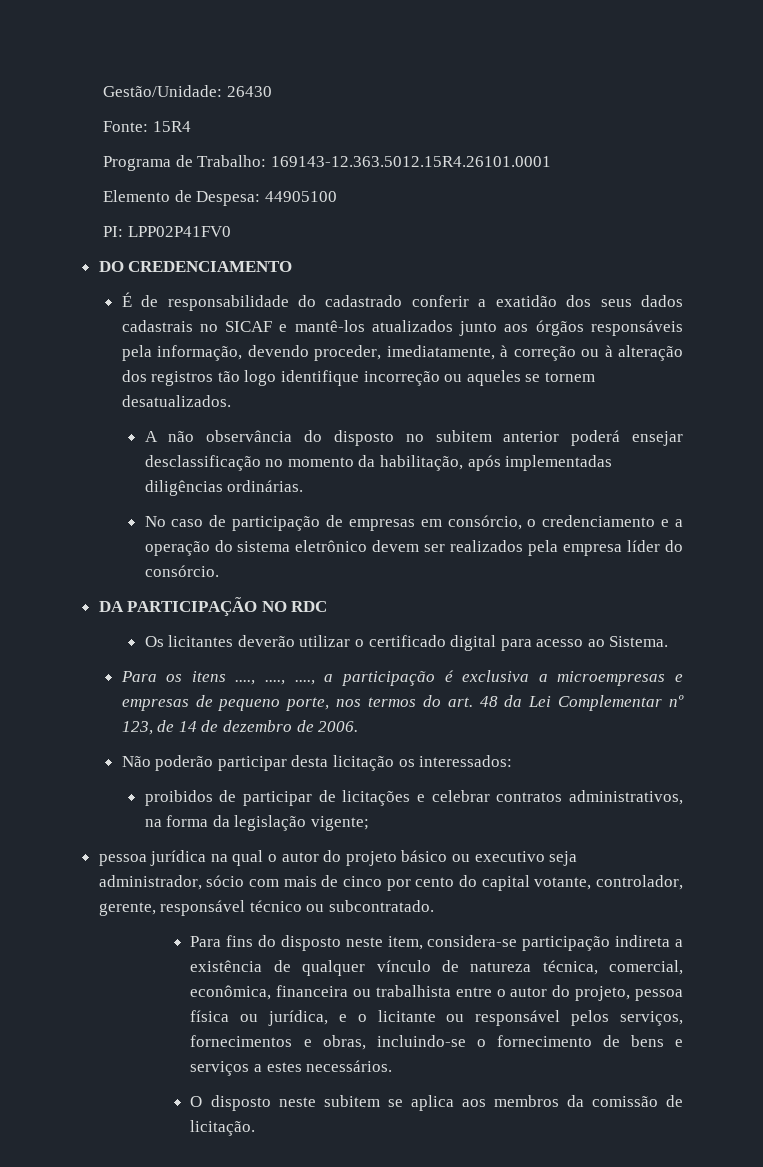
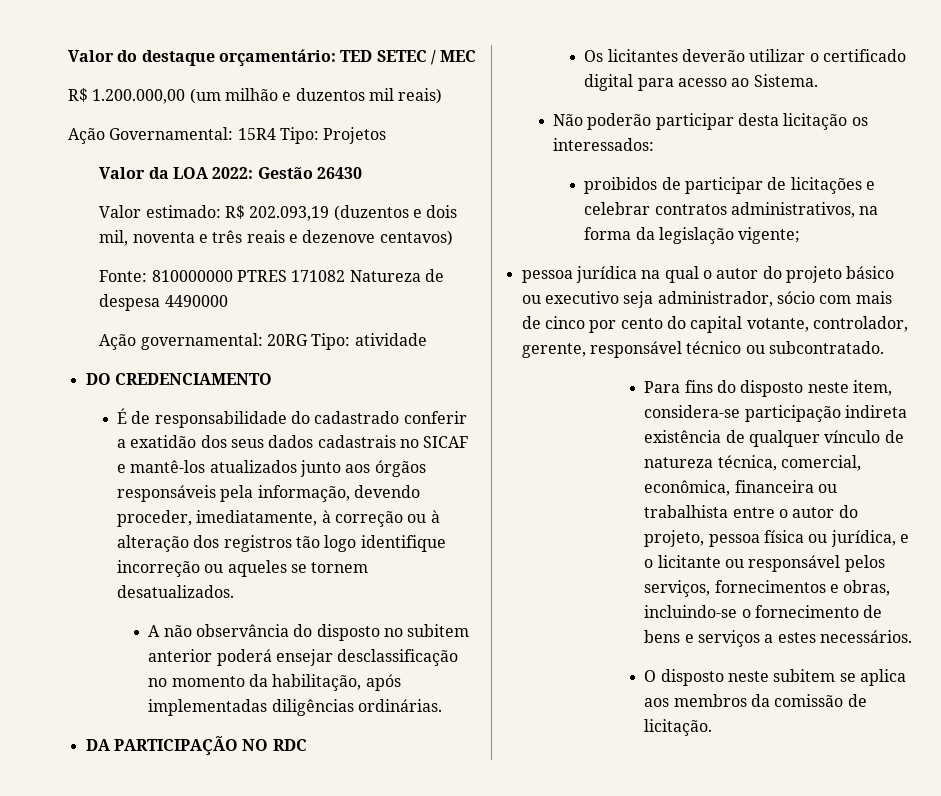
- Gestão/Unidade: 26430
- Fonte: 15R4
- Programa de Trabalho: 169143-12.363.5012.15R4.26101.0001
- Elemento de Despesa: 44905100
- PI: LPP02P41FV0
+ Valor do destaque orçamentário: TED SETEC / MEC
+ R$ 1.200.000,00 (um milhão e duzentos mil reais)
+ Ação Governamental: 15R4 Tipo: Projetos
+ Valor da LOA 2022: Gestão 26430
+ Valor estimado: R$ 202.093,19 (duzentos e dois mil, noventa e três reais e dezenove centavos)
+ Fonte: 810000000 PTRES 171082 Natureza de despesa 4490000
+ Ação governamental: 20RG Tipo: atividade
- No caso de participação de empresas em consórcio, o credenciamento e a operação do sistema eletrônico devem ser realizados pela empresa líder do consórcio.
- Para os itens ...., ...., ...., a participação é exclusiva a microempresas e empresas de pequeno porte, nos termos do art. 48 da Lei Complementar nº 123, de 14 de dezembro de 2006.
- Para fins do disposto neste item, considera-se participação indireta a existência de qualquer vínculo de natureza técnica, comercial, econômica, financeira ou trabalhista entre o autor do projeto, pessoa física ou jurídica, e o licitante ou responsável pelos serviços, fornecimentos e obras, incluindo-se o fornecimento de bens e serviços a estes necessários.
+ Para fins do disposto neste item, considera-se participação indireta existência de qualquer vínculo de natureza técnica, comercial, econômica, financeira ou trabalhista entre o autor do projeto, pessoa física ou jurídica, e o licitante ou responsável pelos serviços, fornecimentos e obras, incluindo-se o fornecimento de bens e serviços a estes necessários.

